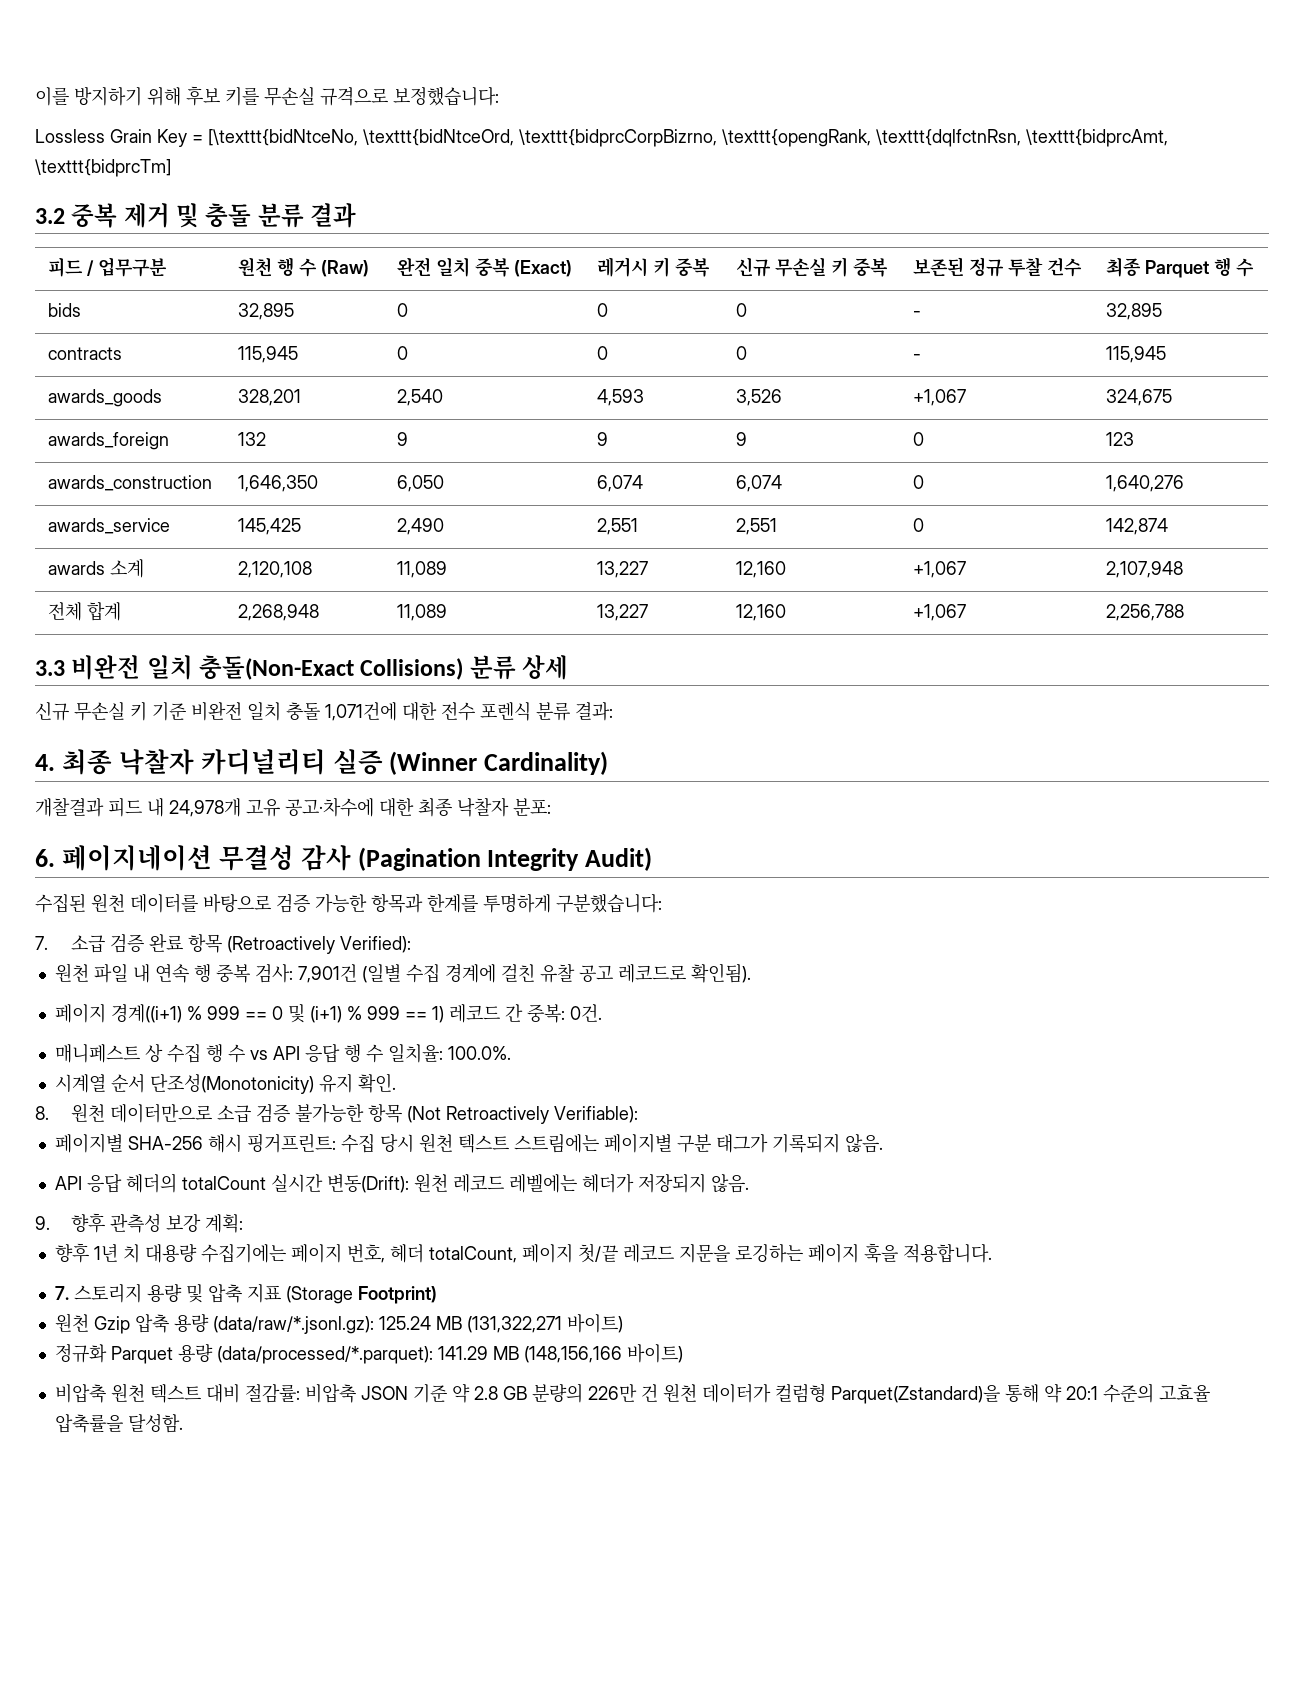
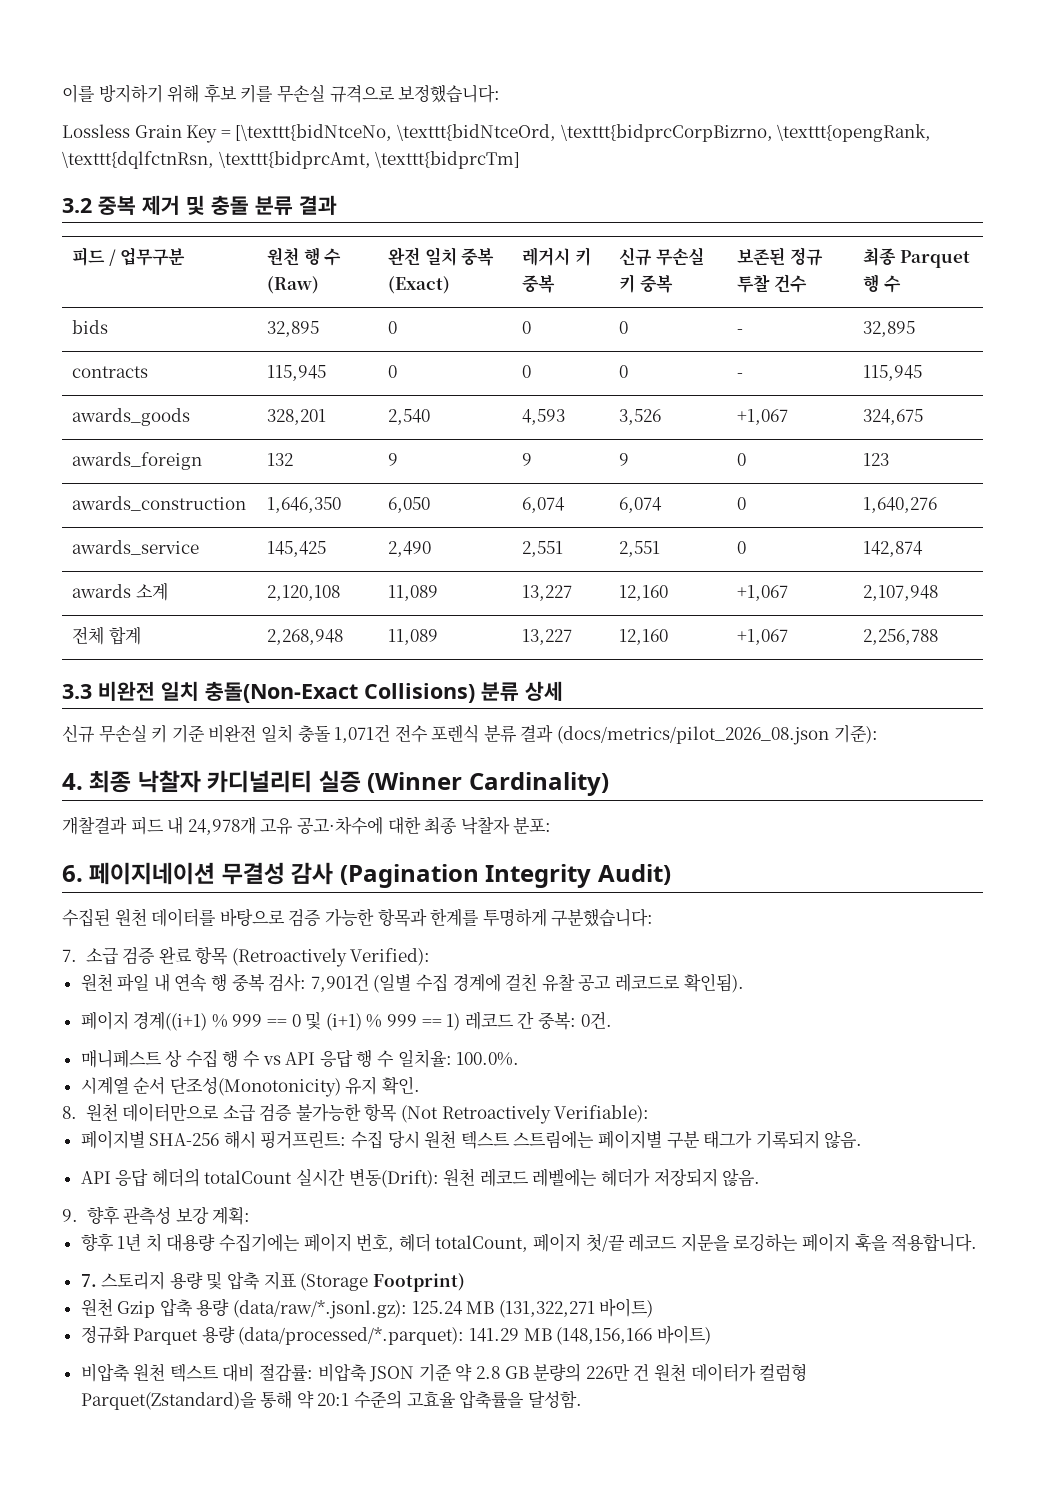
- 신규 무손실 키 기준 비완전 일치 충돌 1,071건에 대한 전수 포렌식 분류 결과:
+ 신규 무손실 키 기준 비완전 일치 충돌 1,071건 전수 포렌식 분류 결과 (docs/metrics/pilot_2026_08.json 기준):

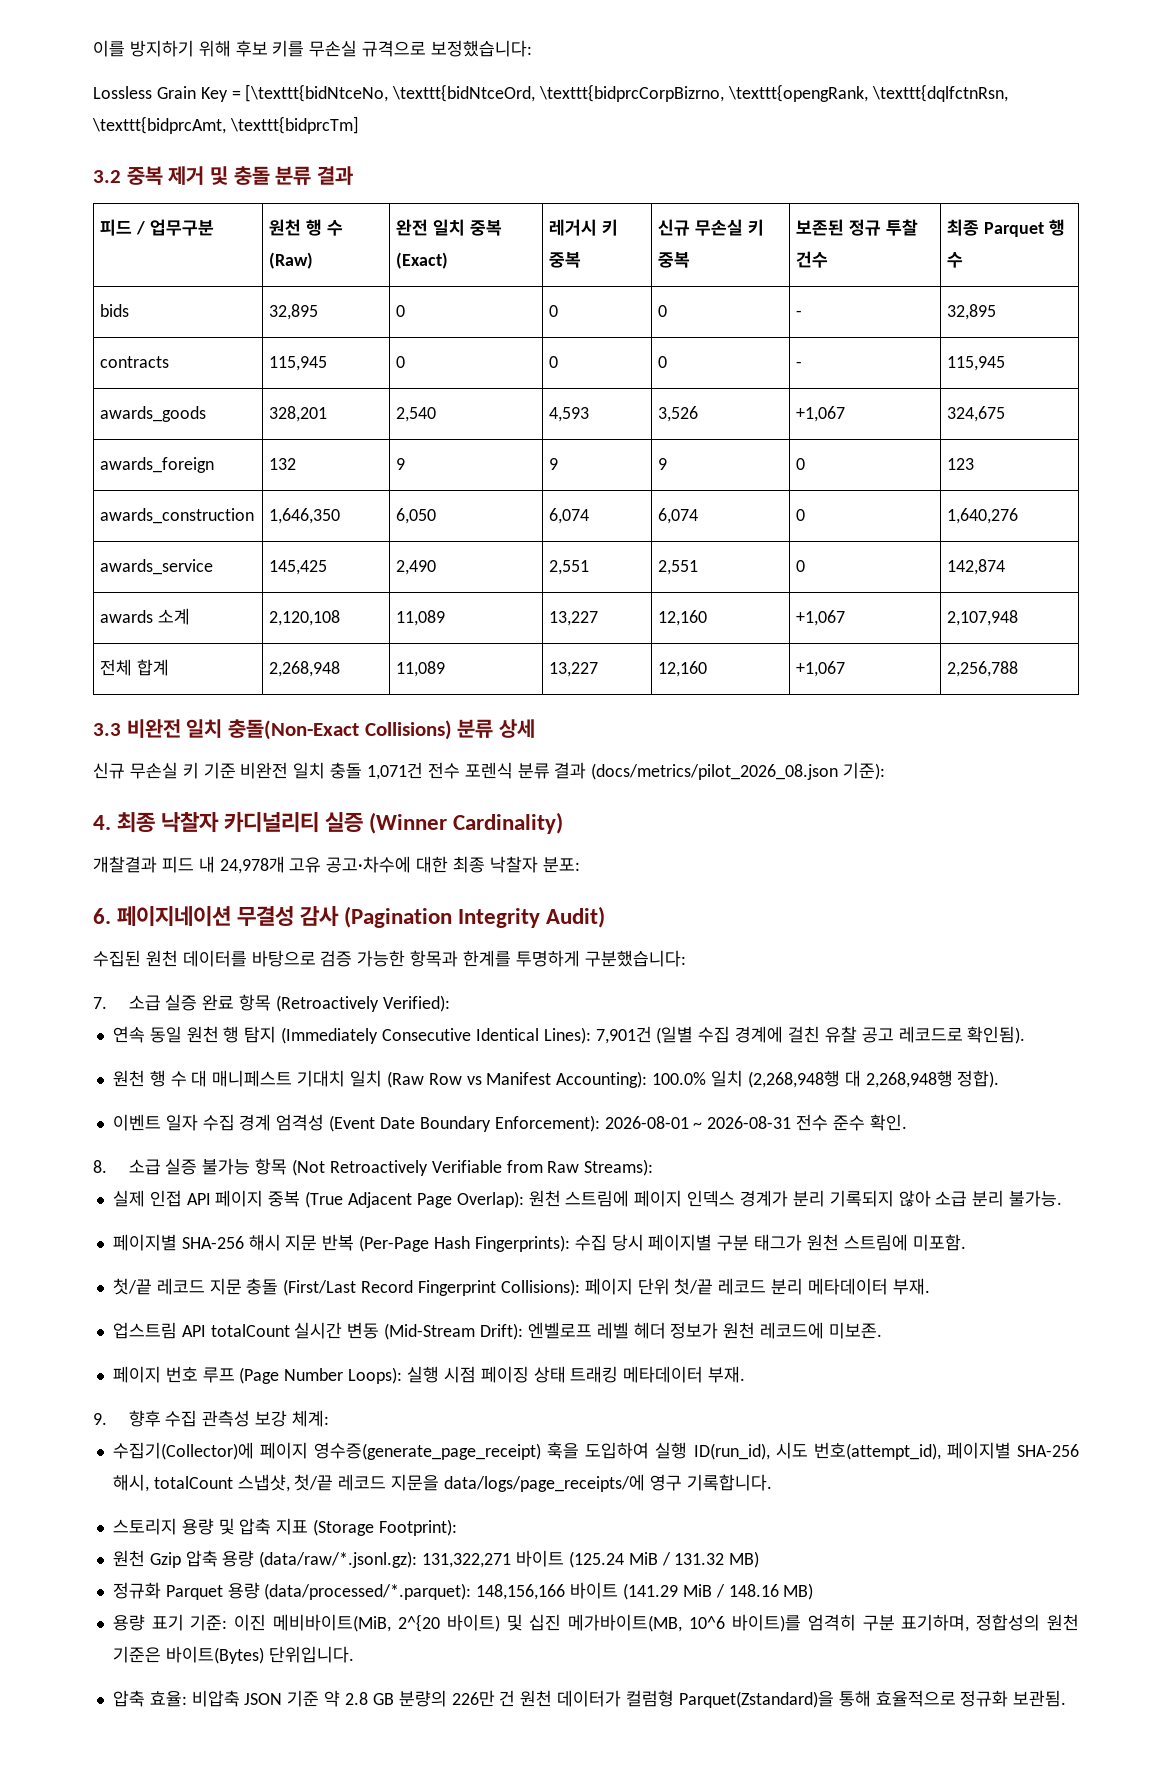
- 7. 소급 검증 완료 항목 (Retroactively Verified):
+ 7. 소급 실증 완료 항목 (Retroactively Verified):
- 원천 파일 내 연속 행 중복 검사: 7,901건 (일별 수집 경계에 걸친 유찰 공고 레코드로 확인됨).
+ 연속 동일 원천 행 탐지 (Immediately Consecutive Identical Lines): 7,901건 (일별 수집 경계에 걸친 유찰 공고 레코드로 확인됨).
- 페이지 경계((i+1) % 999 == 0 및 (i+1) % 999 == 1) 레코드 간 중복: 0건.
- 매니페스트 상 수집 행 수 vs API 응답 행 수 일치율: 100.0%.
- 시계열 순서 단조성(Monotonicity) 유지 확인.
- 8. 원천 데이터만으로 소급 검증 불가능한 항목 (Not Retroactively Verifiable):
- 페이지별 SHA-256 해시 핑거프린트: 수집 당시 원천 텍스트 스트림에는 페이지별 구분 태그가 기록되지 않음.
- API 응답 헤더의 totalCount 실시간 변동(Drift): 원천 레코드 레벨에는 헤더가 저장되지 않음.
+ 원천 행 수 대 매니페스트 기대치 일치 (Raw Row vs Manifest Accounting): 100.0% 일치 (2,268,948행 대 2,268,948행 정합).
+ 이벤트 일자 수집 경계 엄격성 (Event Date Boundary Enforcement): 2026-08-01 ~ 2026-08-31 전수 준수 확인.
+ 8. 소급 실증 불가능 항목 (Not Retroactively Verifiable from Raw Streams):
+ 실제 인접 API 페이지 중복 (True Adjacent Page Overlap): 원천 스트림에 페이지 인덱스 경계가 분리 기록되지 않아 소급 분리 불가능.
+ 페이지별 SHA-256 해시 지문 반복 (Per-Page Hash Fingerprints): 수집 당시 페이지별 구분 태그가 원천 스트림에 미포함.
+ 첫/끝 레코드 지문 충돌 (First/Last Record Fingerprint Collisions): 페이지 단위 첫/끝 레코드 분리 메타데이터 부재.
+ 업스트림 API totalCount 실시간 변동 (Mid-Stream Drift): 엔벨로프 레벨 헤더 정보가 원천 레코드에 미보존.
+ 페이지 번호 루프 (Page Number Loops): 실행 시점 페이징 상태 트래킹 메타데이터 부재.
- 9. 향후 관측성 보강 계획:
- 향후 1년 치 대용량 수집기에는 페이지 번호, 헤더 totalCount, 페이지 첫/끝 레코드 지문을 로깅하는 페이지 훅을 적용합니다.
- 7. 스토리지 용량 및 압축 지표 (Storage Footprint)
+ 9. 향후 수집 관측성 보강 체계:
+ 수집기(Collector)에 페이지 영수증(generate_page_receipt) 훅을 도입하여 실행 ID(run_id), 시도 번호(attempt_id), 페이지별 SHA-256 해시, totalCount 스냅샷, 첫/끝 레코드 지문을 data/logs/page_receipts/에 영구 기록합니다.
+ 스토리지 용량 및 압축 지표 (Storage Footprint):
- 원천 Gzip 압축 용량 (data/raw/*.jsonl.gz): 125.24 MB (131,322,271 바이트)
- 정규화 Parquet 용량 (data/processed/*.parquet): 141.29 MB (148,156,166 바이트)
- 비압축 원천 텍스트 대비 절감률: 비압축 JSON 기준 약 2.8 GB 분량의 226만 건 원천 데이터가 컬럼형 Parquet(Zstandard)을 통해 약 20:1 수준의 고효율 압축률을 달성함.
+ 원천 Gzip 압축 용량 (data/raw/*.jsonl.gz): 131,322,271 바이트 (125.24 MiB / 131.32 MB)
+ 정규화 Parquet 용량 (data/processed/*.parquet): 148,156,166 바이트 (141.29 MiB / 148.16 MB)
+ 용량 표기 기준: 이진 메비바이트(MiB, 2^{20 바이트) 및 십진 메가바이트(MB, 10^6 바이트)를 엄격히 구분 표기하며, 정합성의 원천 기준은 바이트(Bytes) 단위입니다.
+ 압축 효율: 비압축 JSON 기준 약 2.8 GB 분량의 226만 건 원천 데이터가 컬럼형 Parquet(Zstandard)을 통해 효율적으로 정규화 보관됨.

